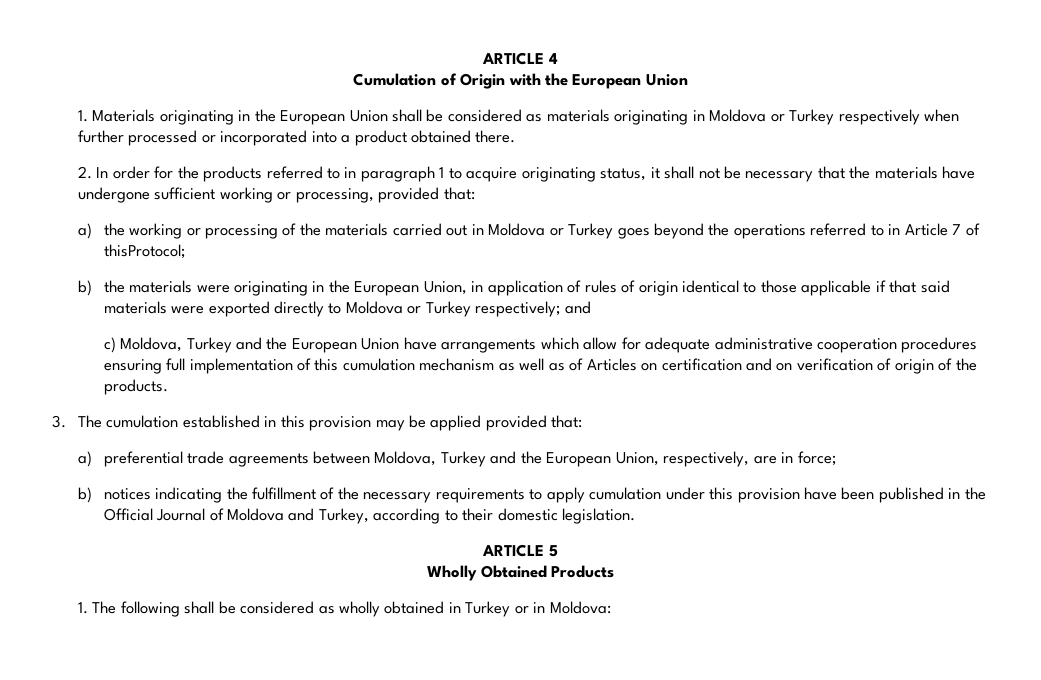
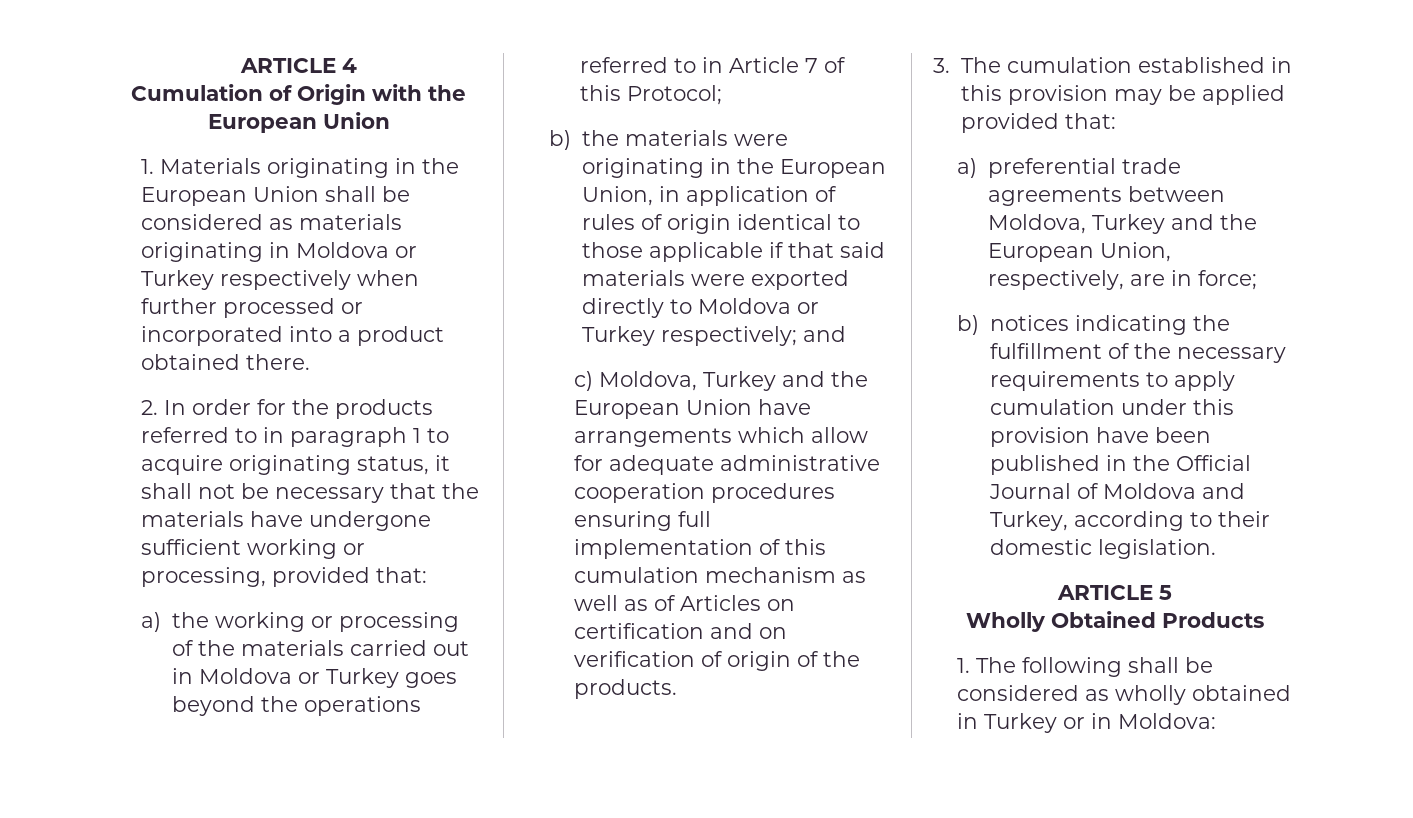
- a) the working or processing of the materials carried out in Moldova or Turkey goes beyond the operations referred to in Article 7 of thisProtocol;
+ a) the working or processing of the materials carried out in Moldova or Turkey goes beyond the operations referred to in Article 7 of this Protocol;

